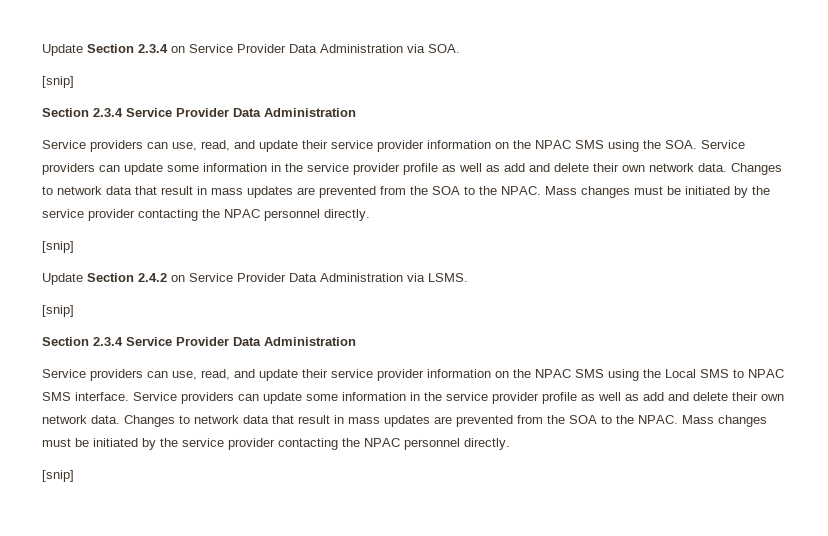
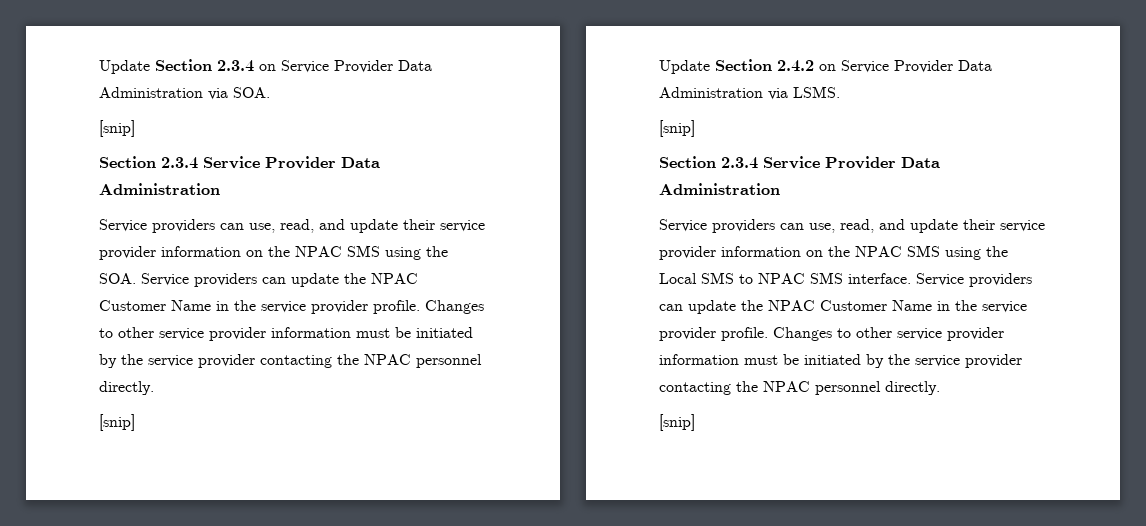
- Service providers can use, read, and update their service provider information on the NPAC SMS using the SOA. Service providers can update some information in the service provider profile as well as add and delete their own network data. Changes to network data that result in mass updates are prevented from the SOA to the NPAC. Mass changes must be initiated by the service provider contacting the NPAC personnel directly.
+ Service providers can use, read, and update their service provider information on the NPAC SMS using the SOA. Service providers can update the NPAC Customer Name in the service provider profile. Changes to other service provider information must be initiated by the service provider contacting the NPAC personnel directly.
- Service providers can use, read, and update their service provider information on the NPAC SMS using the Local SMS to NPAC SMS interface. Service providers can update some information in the service provider profile as well as add and delete their own network data. Changes to network data that result in mass updates are prevented from the SOA to the NPAC. Mass changes must be initiated by the service provider contacting the NPAC personnel directly.
+ Service providers can use, read, and update their service provider information on the NPAC SMS using the Local SMS to NPAC SMS interface. Service providers can update the NPAC Customer Name in the service provider profile. Changes to other service provider information must be initiated by the service provider contacting the NPAC personnel directly.

